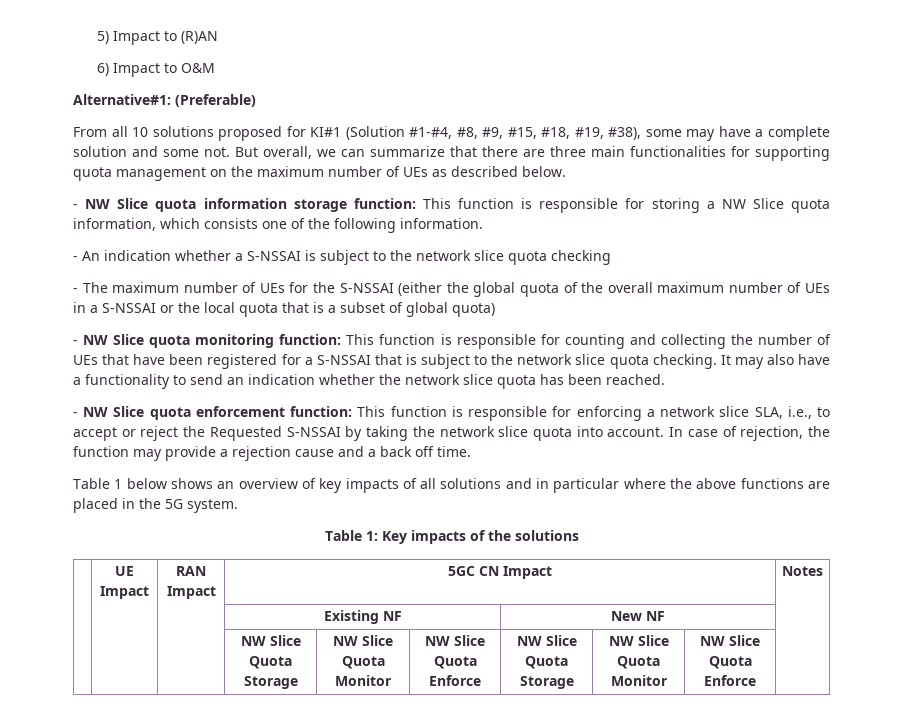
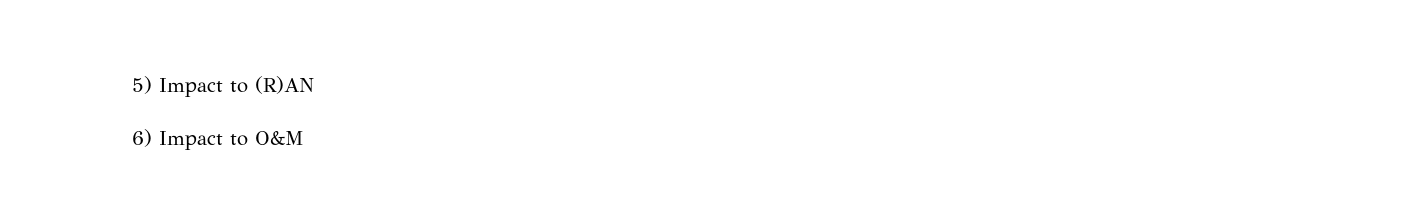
- Alternative#1: (Preferable)
- From all 10 solutions proposed for KI#1 (Solution #1-#4, #8, #9, #15, #18, #19, #38), some may have a complete solution and some not. But overall, we can summarize that there are three main functionalities for supporting quota management on the maximum number of UEs as described below.
- - NW Slice quota information storage function: This function is responsible for storing a NW Slice quota information, which consists one of the following information.
- - An indication whether a S-NSSAI is subject to the network slice quota checking
- - The maximum number of UEs for the S-NSSAI (either the global quota of the overall maximum number of UEs in a S-NSSAI or the local quota that is a subset of global quota)
- - NW Slice quota monitoring function: This function is responsible for counting and collecting the number of UEs that have been registered for a S-NSSAI that is subject to the network slice quota checking. It may also have a functionality to send an indication whether the network slice quota has been reached.
- - NW Slice quota enforcement function: This function is responsible for enforcing a network slice SLA, i.e., to accept or reject the Requested S-NSSAI by taking the network slice quota into account. In case of rejection, the function may provide a rejection cause and a back off time.
- Table 1 below shows an overview of key impacts of all solutions and in particular where the above functions are placed in the 5G system.
- Table 1: Key impacts of the solutions
- | UE Impact | RAN Impact | 5GC CN Impact | Notes
- | | | Existing NF | New NF |
- | | | NW Slice Quota Storage | NW Slice Quota Monitor | NW Slice Quota Enforce | NW Slice Quota Storage | NW Slice Quota Monitor | NW Slice Quota Enforce |

